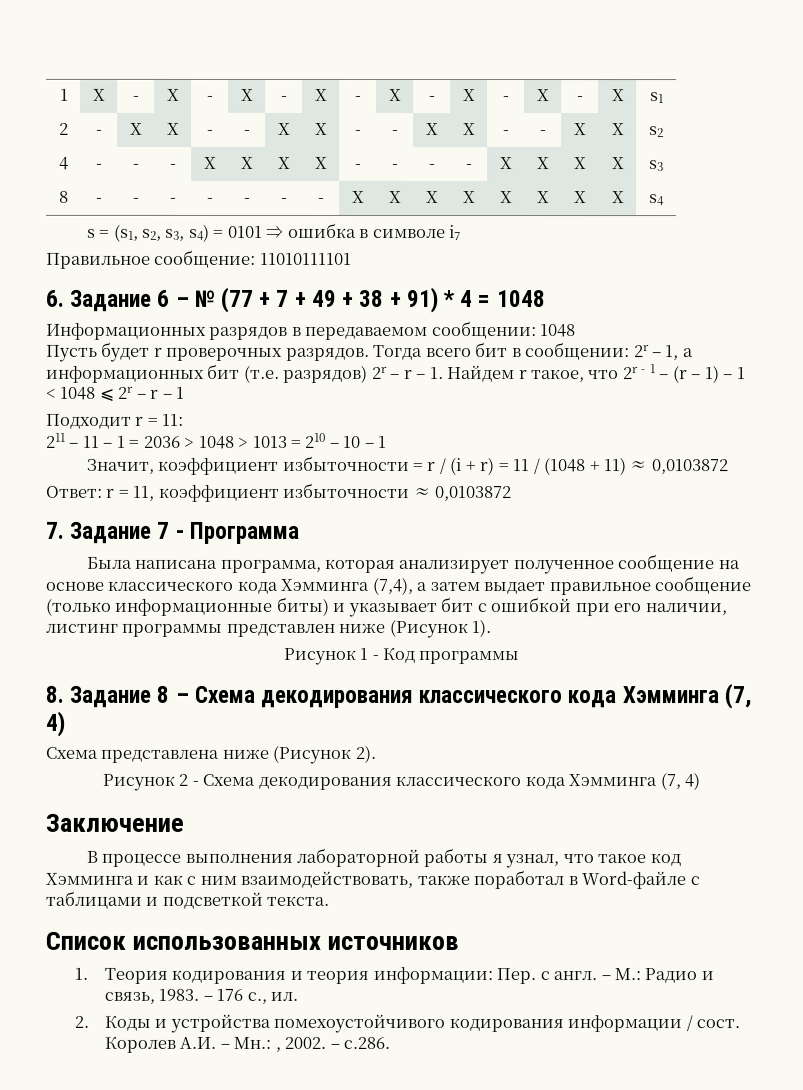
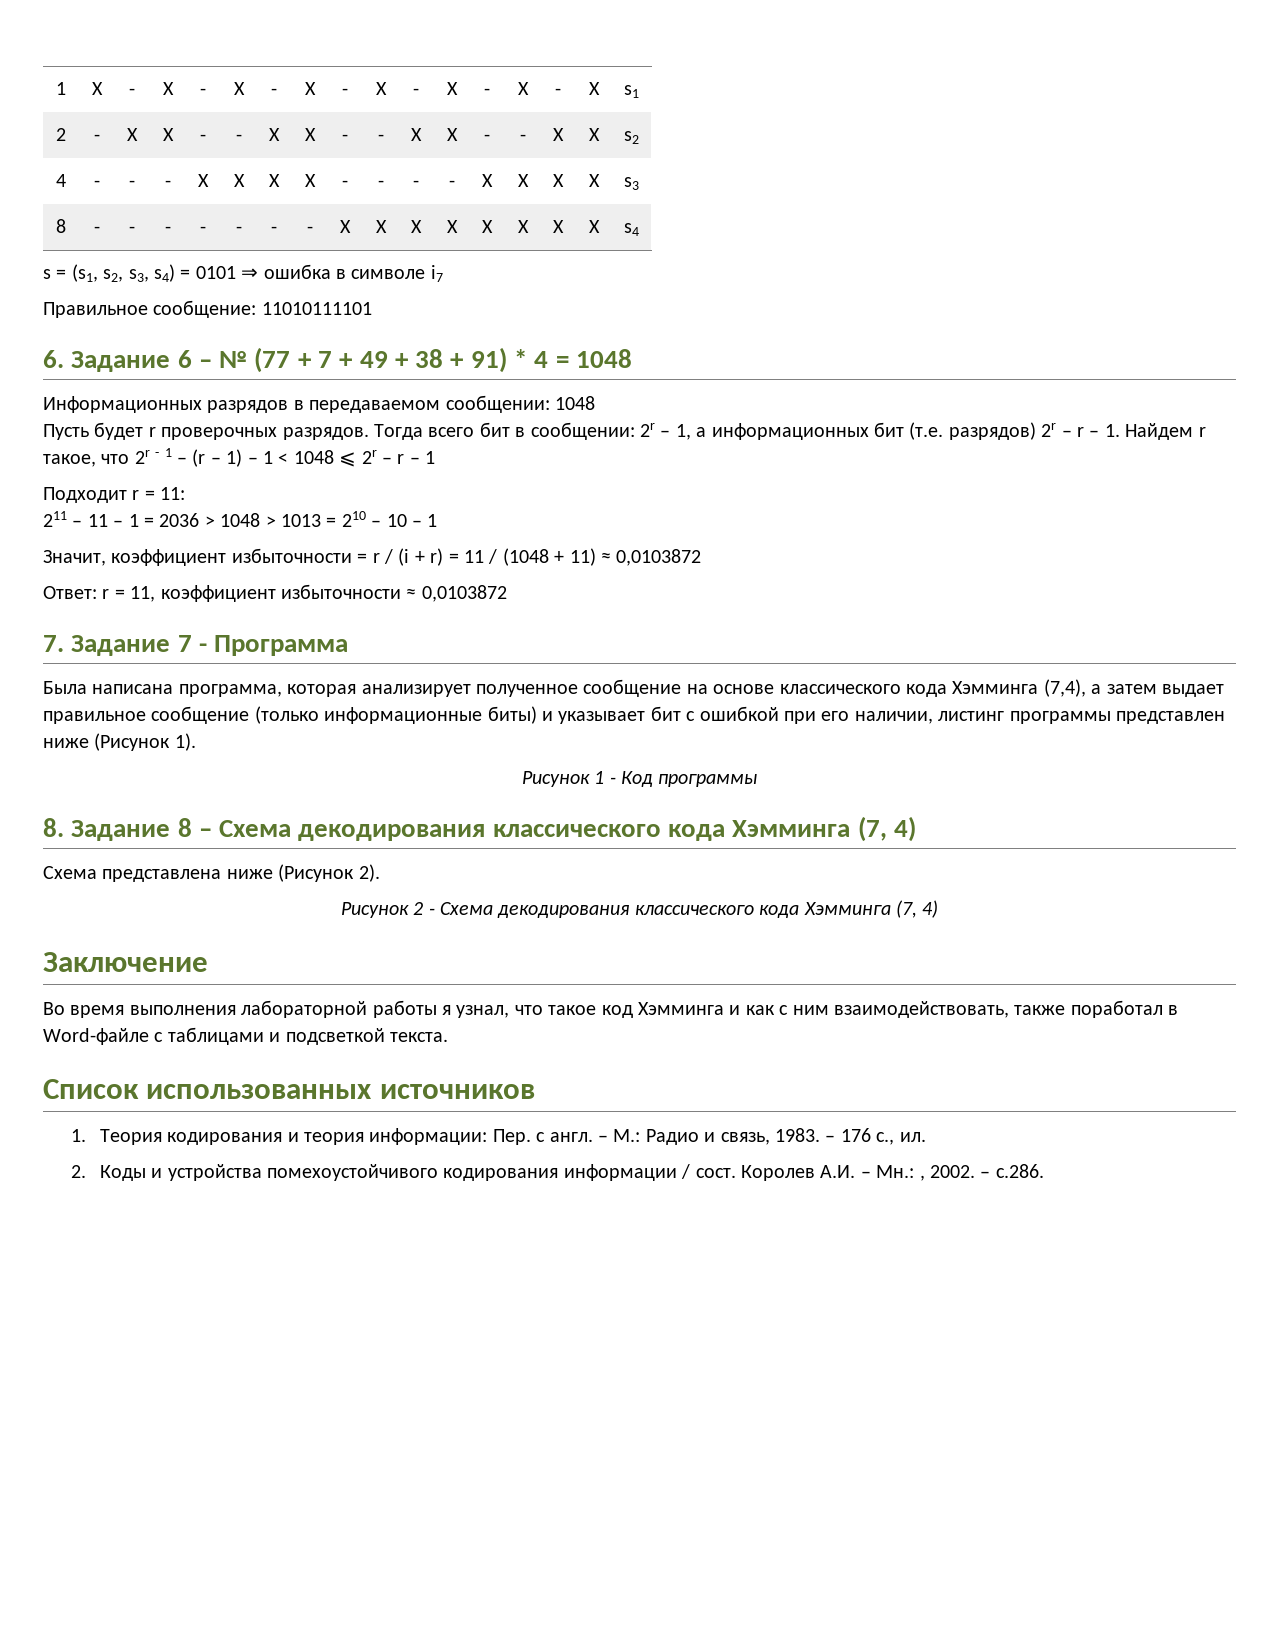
- В процессе выполнения лабораторной работы я узнал, что такое код Хэмминга и как с ним взаимодействовать, также поработал в Word-файле с таблицами и подсветкой текста.
+ Во время выполнения лабораторной работы я узнал, что такое код Хэмминга и как с ним взаимодействовать, также поработал в Word-файле с таблицами и подсветкой текста.

